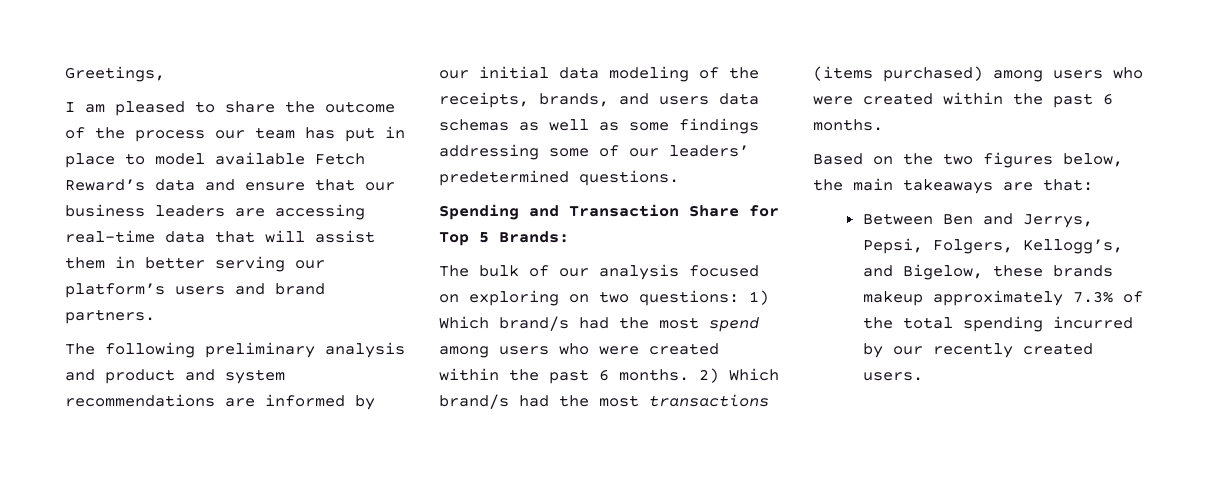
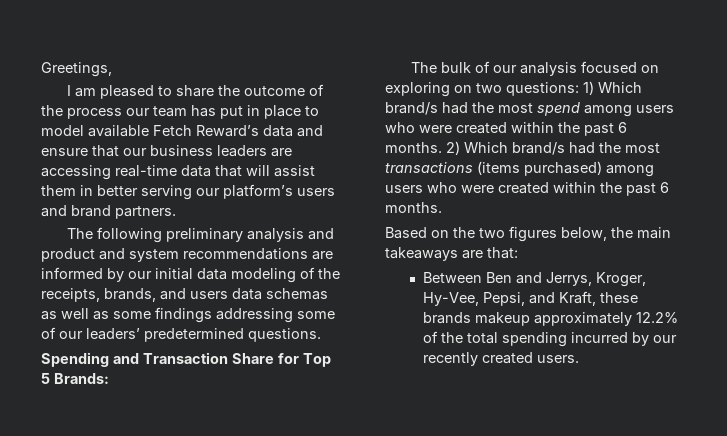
- Between Ben and Jerrys, Pepsi, Folgers, Kellogg’s, and Bigelow, these brands makeup approximately 7.3% of the total spending incurred by our recently created users.
+ Between Ben and Jerrys, Kroger, Hy-Vee, Pepsi, and Kraft, these brands makeup approximately 12.2% of the total spending incurred by our recently created users.

